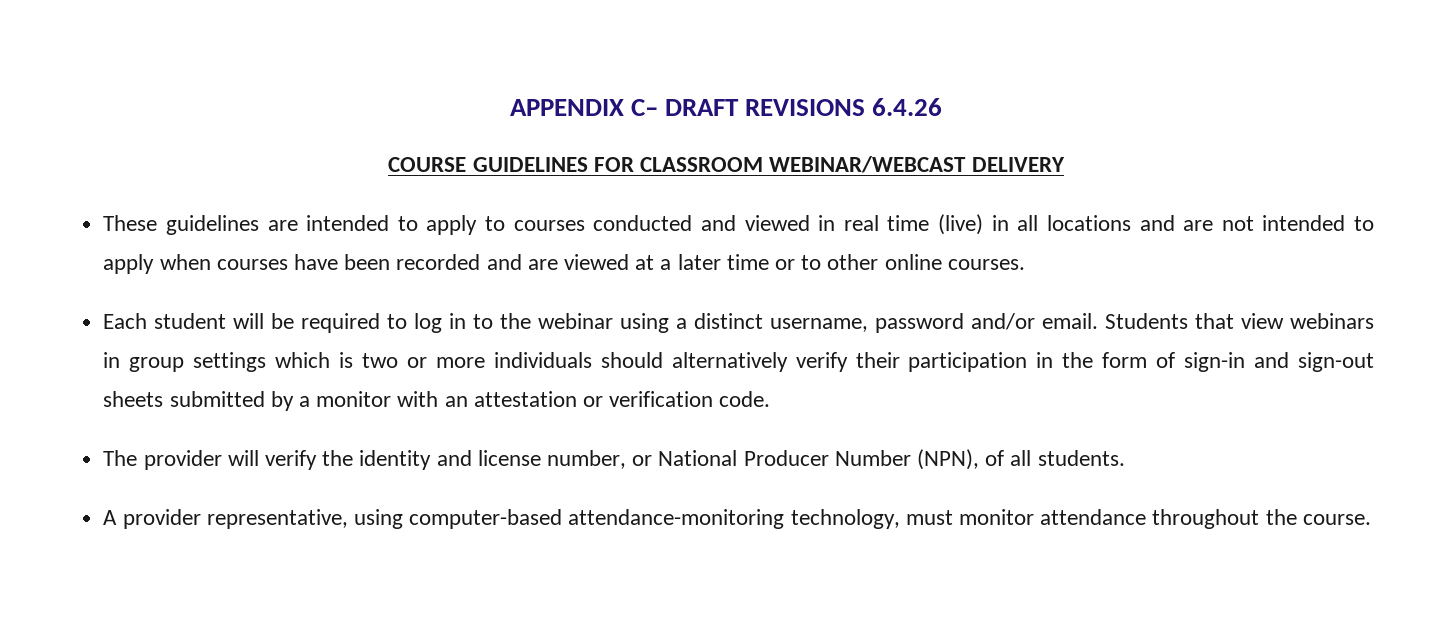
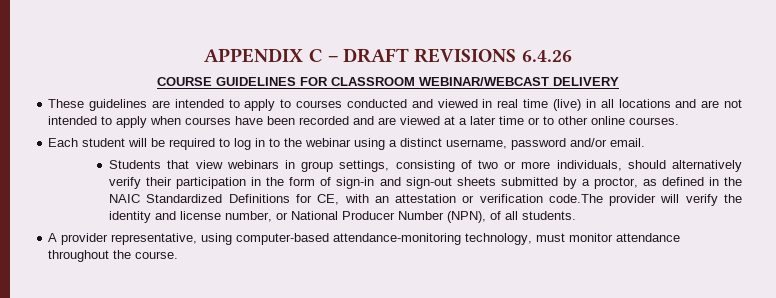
- APPENDIX C– DRAFT REVISIONS 6.4.26
+ APPENDIX C – DRAFT REVISIONS 6.4.26
- Each student will be required to log in to the webinar using a distinct username, password and/or email. Students that view webinars in group settings which is two or more individuals should alternatively verify their participation in the form of sign-in and sign-out sheets submitted by a monitor with an attestation or verification code.
- The provider will verify the identity and license number, or National Producer Number (NPN), of all students.
+ Each student will be required to log in to the webinar using a distinct username, password and/or email.
+ Students that view webinars in group settings, consisting of two or more individuals, should alternatively verify their participation in the form of sign-in and sign-out sheets submitted by a proctor, as defined in the NAIC Standardized Definitions for CE, with an attestation or verification code.The provider will verify the identity and license number, or National Producer Number (NPN), of all students.

